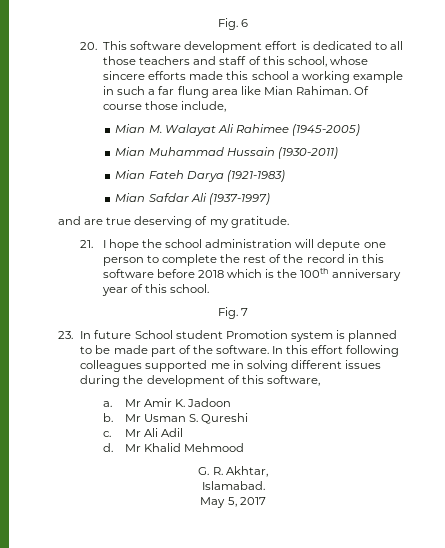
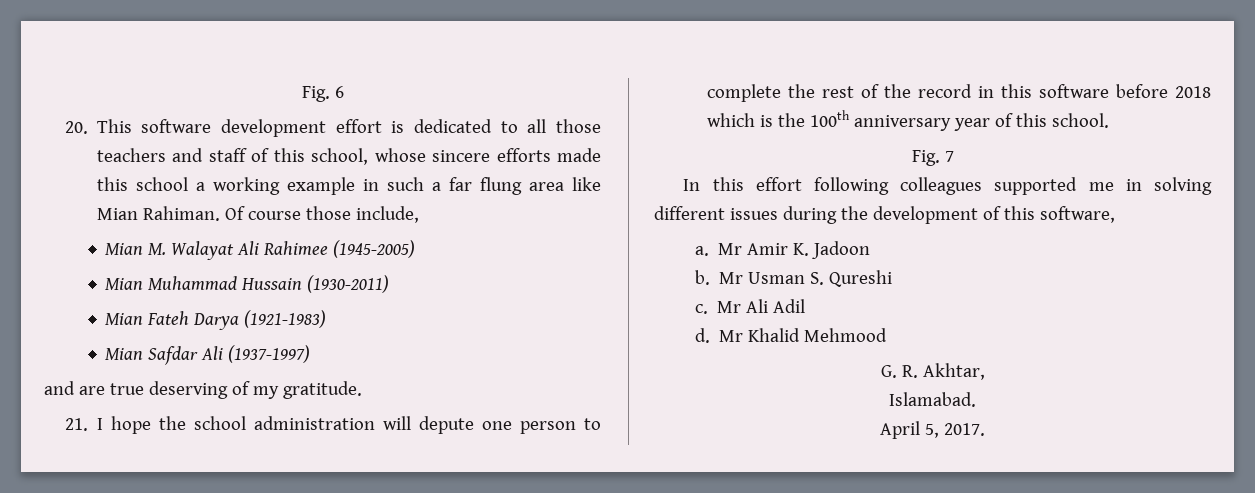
- 23. In future School student Promotion system is planned to be made part of the software.
- May 5, 2017
+ April 5, 2017.

